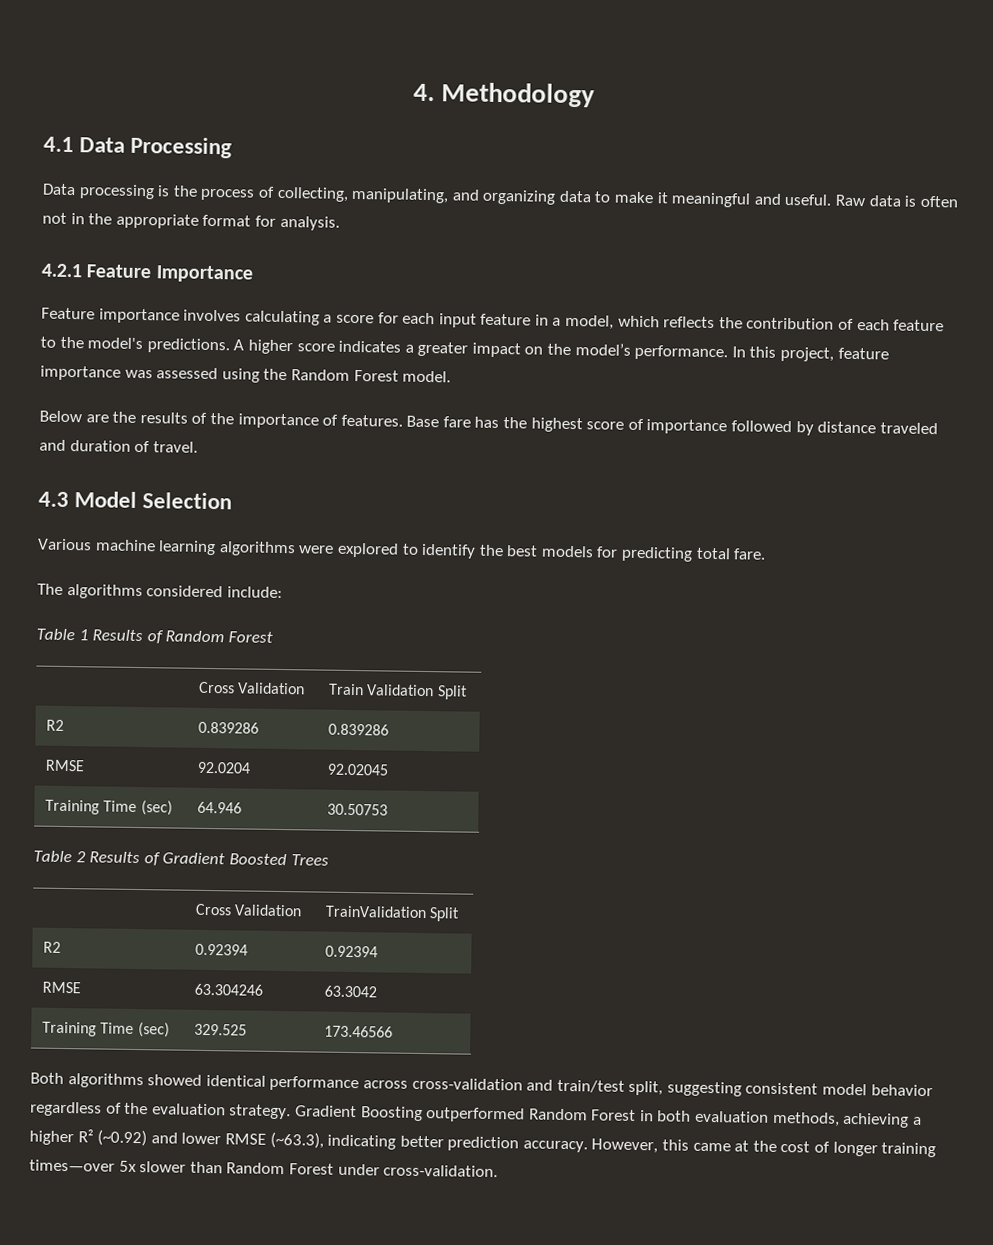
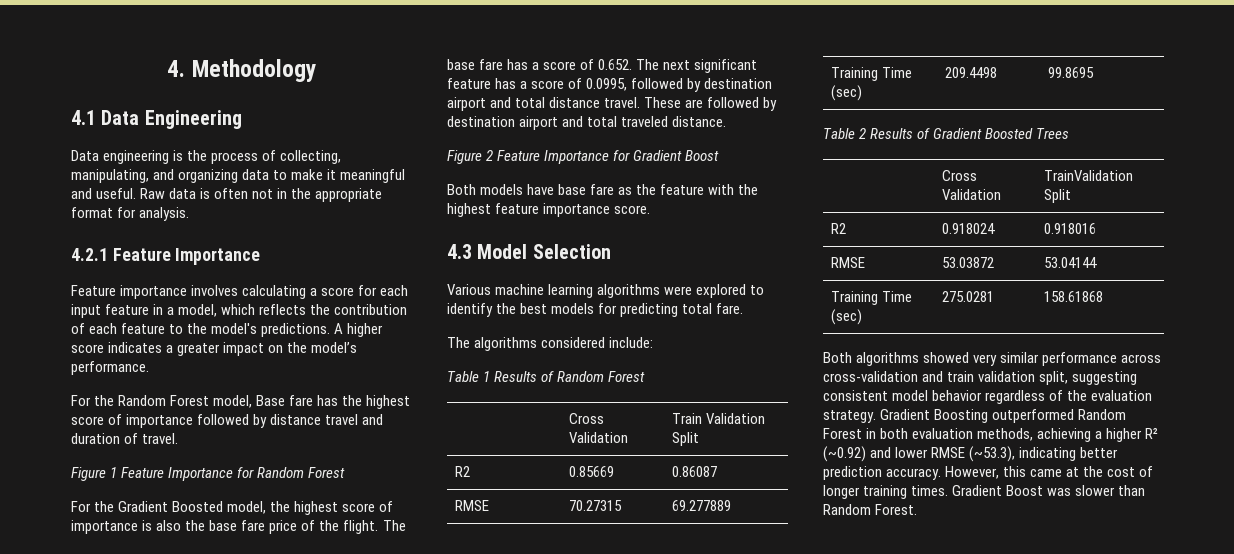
- 4.1 Data Processing
- Data processing is the process of collecting, manipulating, and organizing data to make it meaningful and useful.
+ 4.1 Data Engineering
+ Data engineering is the process of collecting, manipulating, and organizing data to make it meaningful and useful.
- A higher score indicates a greater impact on the model’s performance. In this project, feature importance was assessed using the Random Forest model.
- Below are the results of the importance of features. Base fare has the highest score of importance followed by distance traveled and duration of travel.
+ A higher score indicates a greater impact on the model’s performance.
+ For the Random Forest model, Base fare has the highest score of importance followed by distance travel and duration of travel.
+ Figure 1 Feature Importance for Random Forest
+ For the Gradient Boosted model, the highest score of importance is also the base fare price of the flight. The base fare has a score of 0.652. The next significant feature has a score of 0.0995, followed by destination airport and total distance travel. These are followed by destination airport and total traveled distance.
+ Figure 2 Feature Importance for Gradient Boost
+ Both models have base fare as the feature with the highest feature importance score.
- R2 | 0.839286 | 0.839286
- RMSE | 92.0204 | 92.02045
- Training Time (sec) | 64.946 | 30.50753
+ R2 | 0.85669 | 0.86087
+ RMSE | 70.27315 | 69.277889
+ Training Time (sec) | 209.4498 | 99.8695
- R2 | 0.92394 | 0.92394
- RMSE | 63.304246 | 63.3042
- Training Time (sec) | 329.525 | 173.46566
+ R2 | 0.918024 | 0.918016
+ RMSE | 53.03872 | 53.04144
+ Training Time (sec) | 275.0281 | 158.61868
- Both algorithms showed identical performance across cross-validation and train/test split, suggesting consistent model behavior regardless of the evaluation strategy.
+ Both algorithms showed very similar performance across cross-validation and train validation split, suggesting consistent model behavior regardless of the evaluation strategy.
- Gradient Boosting outperformed Random Forest in both evaluation methods, achieving a higher R² (~0.92) and lower RMSE (~63.3), indicating better prediction accuracy.
+ Gradient Boosting outperformed Random Forest in both evaluation methods, achieving a higher R² (~0.92) and lower RMSE (~53.3), indicating better prediction accuracy.
- However, this came at the cost of longer training times—over 5x slower than Random Forest under cross-validation.
+ However, this came at the cost of longer training times. Gradient Boost was slower than Random Forest.

